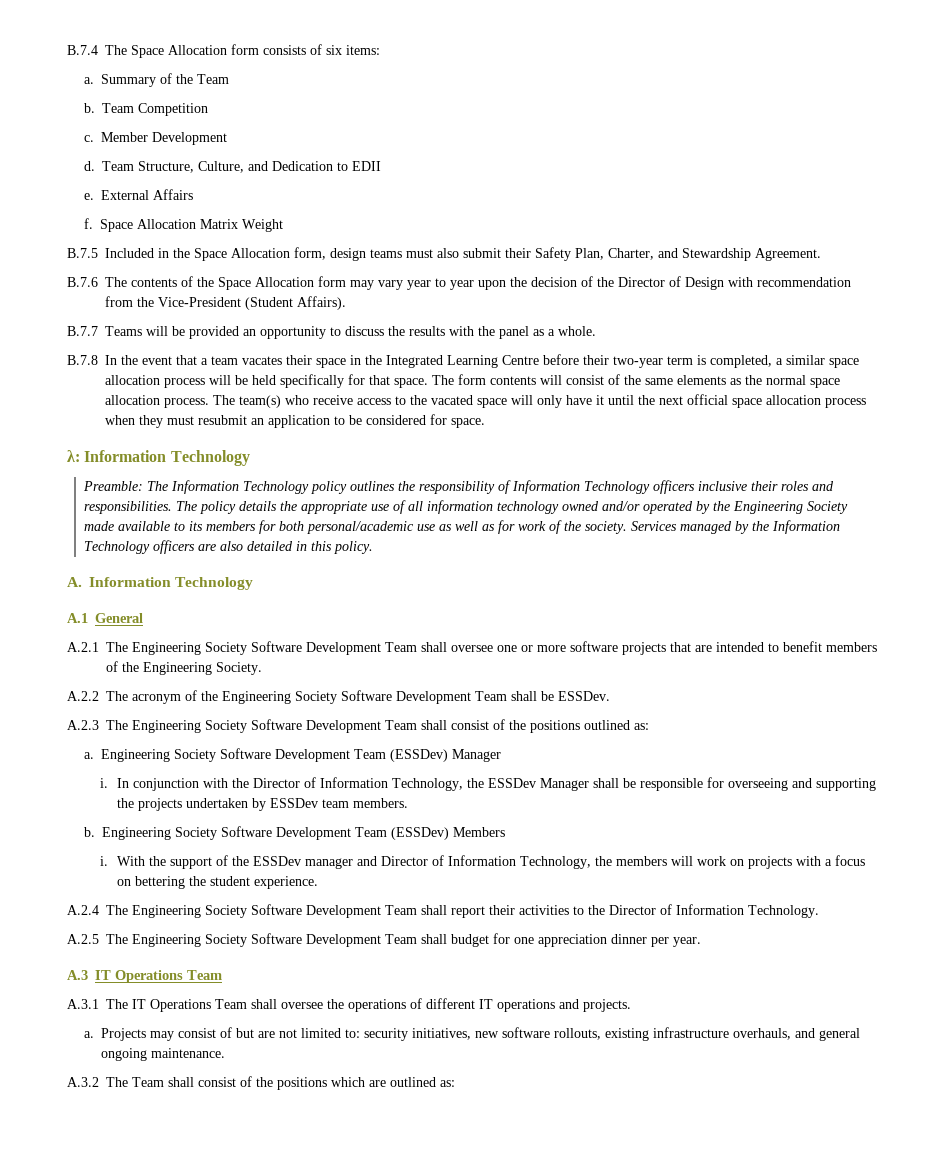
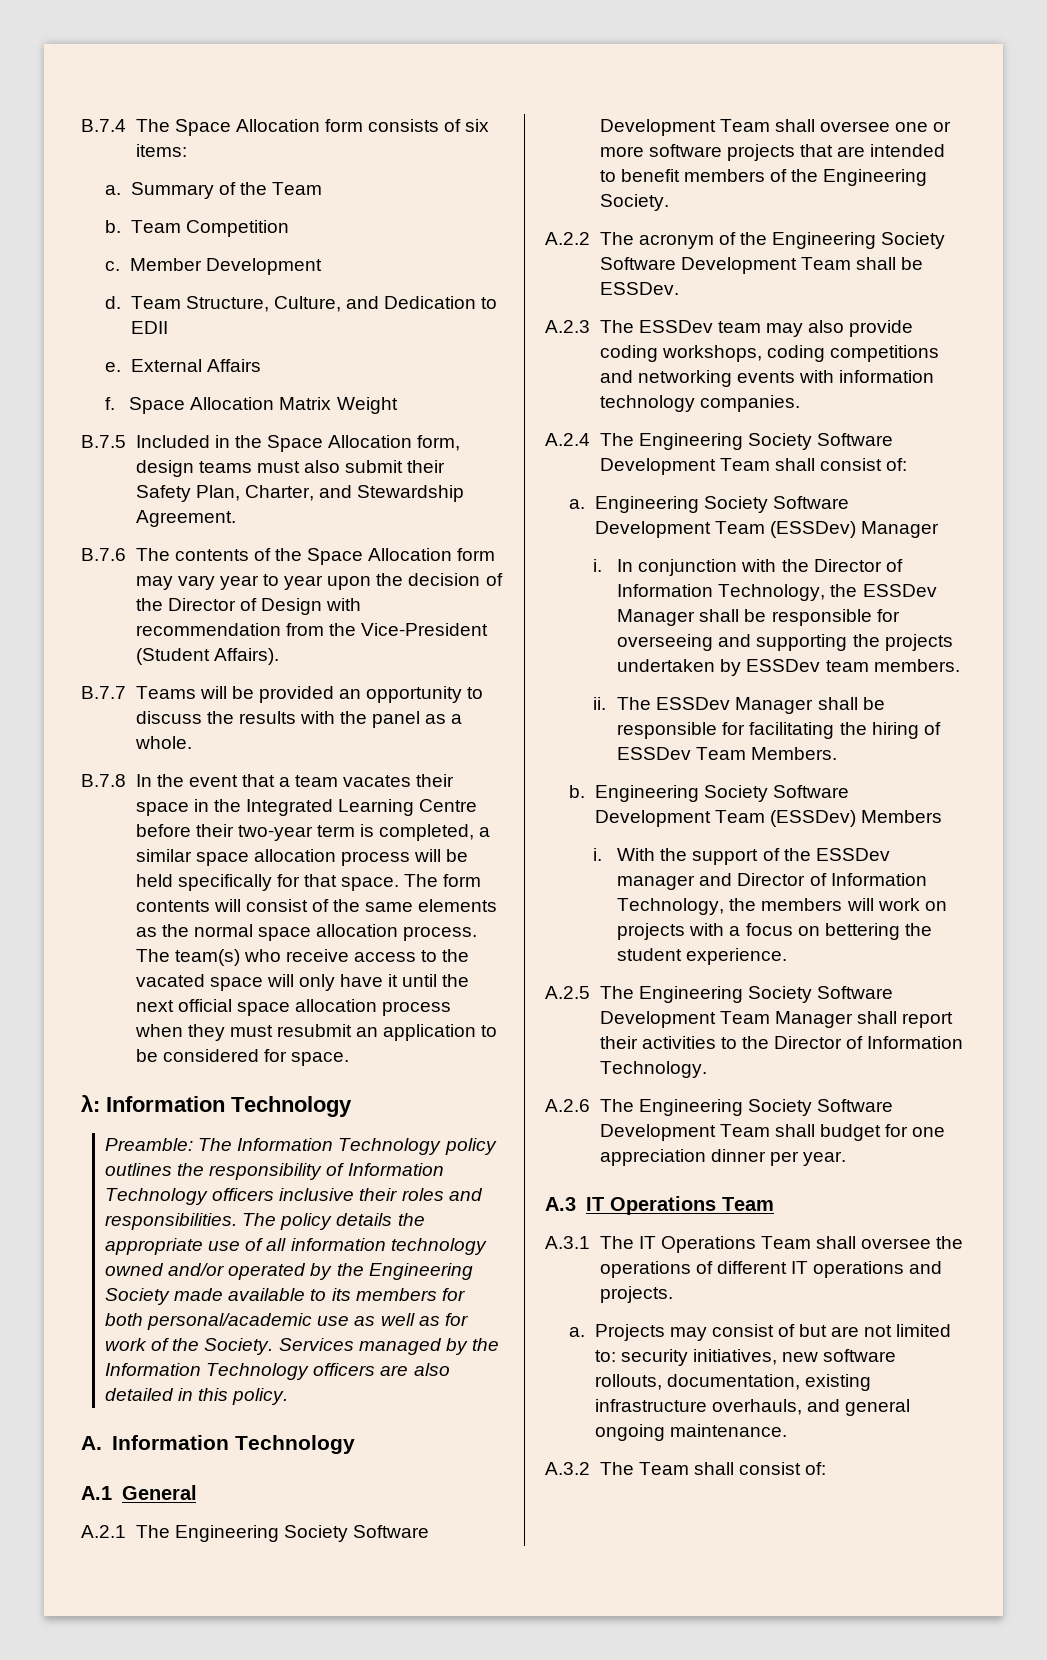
- The policy details the appropriate use of all information technology owned and/or operated by the Engineering Society made available to its members for both personal/academic use as well as for work of the society.
+ The policy details the appropriate use of all information technology owned and/or operated by the Engineering Society made available to its members for both personal/academic use as well as for work of the Society.
- A.2.3 The Engineering Society Software Development Team shall consist of the positions outlined as:
+ A.2.3 The ESSDev team may also provide coding workshops, coding competitions and networking events with information technology companies.
+ A.2.4 The Engineering Society Software Development Team shall consist of:
+ ii. The ESSDev Manager shall be responsible for facilitating the hiring of ESSDev Team Members.
- A.2.4 The Engineering Society Software Development Team shall report their activities to the Director of Information Technology.
+ A.2.5 The Engineering Society Software Development Team Manager shall report their activities to the Director of Information Technology.
- A.2.5 The Engineering Society Software Development Team shall budget for one appreciation dinner per year.
+ A.2.6 The Engineering Society Software Development Team shall budget for one appreciation dinner per year.
- Projects may consist of but are not limited to: security initiatives, new software rollouts, existing infrastructure overhauls, and general ongoing maintenance.
+ Projects may consist of but are not limited to: security initiatives, new software rollouts, documentation, existing infrastructure overhauls, and general ongoing maintenance.
- A.3.2 The Team shall consist of the positions which are outlined as:
+ A.3.2 The Team shall consist of:

